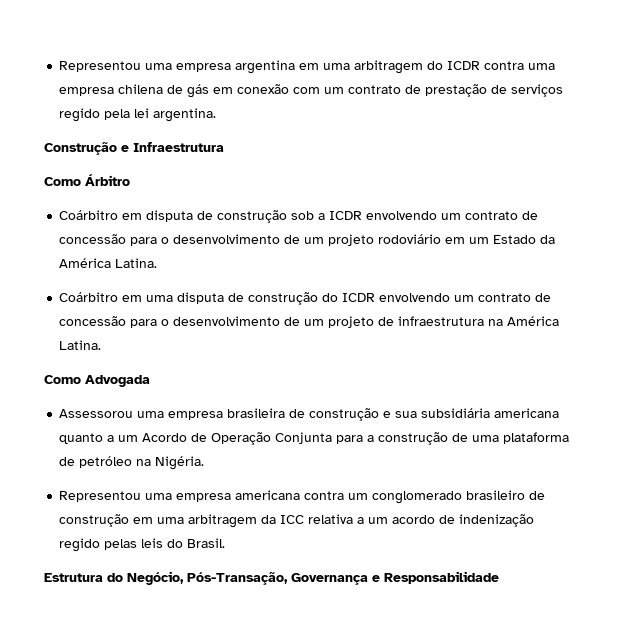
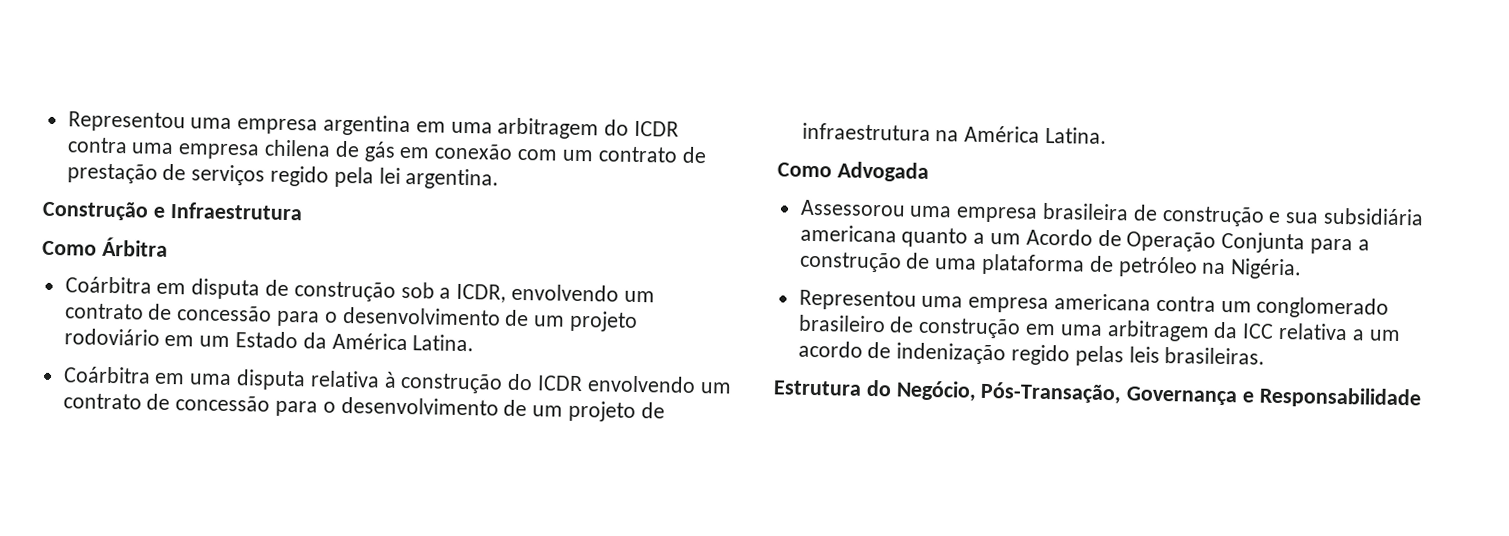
- Como Árbitro
- Coárbitro em disputa de construção sob a ICDR envolvendo um contrato de concessão para o desenvolvimento de um projeto rodoviário em um Estado da América Latina.
+ Como Árbitra
+ Coárbitra em disputa de construção sob a ICDR, envolvendo um contrato de concessão para o desenvolvimento de um projeto rodoviário em um Estado da América Latina.
- Coárbitro em uma disputa de construção do ICDR envolvendo um contrato de concessão para o desenvolvimento de um projeto de infraestrutura na América Latina.
+ Coárbitra em uma disputa relativa à construção do ICDR envolvendo um contrato de concessão para o desenvolvimento de um projeto de infraestrutura na América Latina.
- Representou uma empresa americana contra um conglomerado brasileiro de construção em uma arbitragem da ICC relativa a um acordo de indenização regido pelas leis do Brasil.
+ Representou uma empresa americana contra um conglomerado brasileiro de construção em uma arbitragem da ICC relativa a um acordo de indenização regido pelas leis brasileiras.

